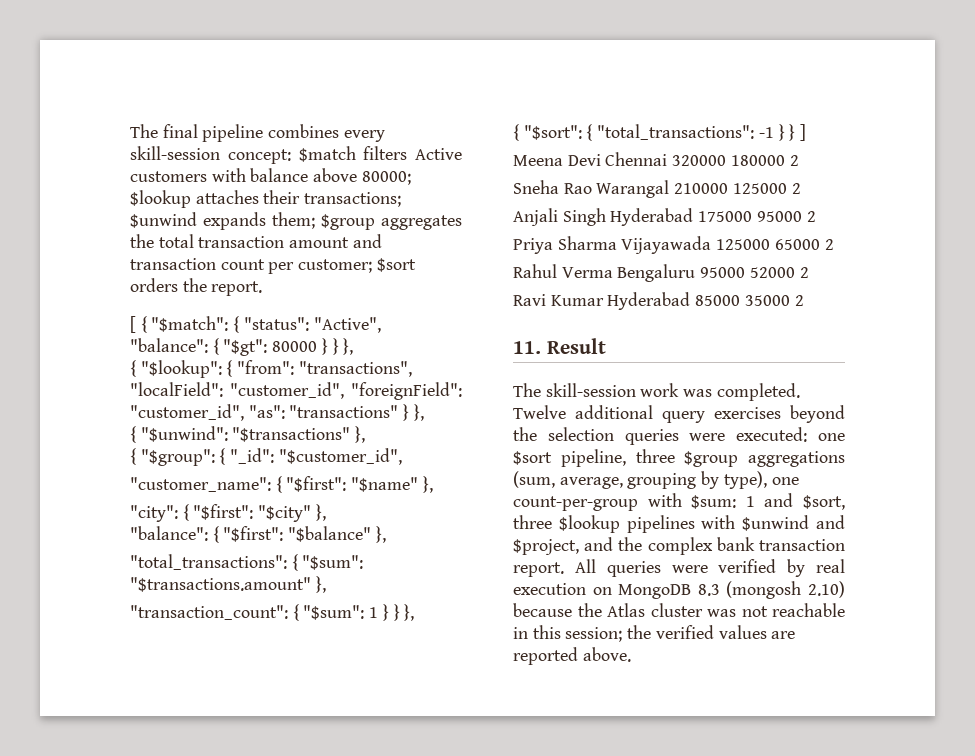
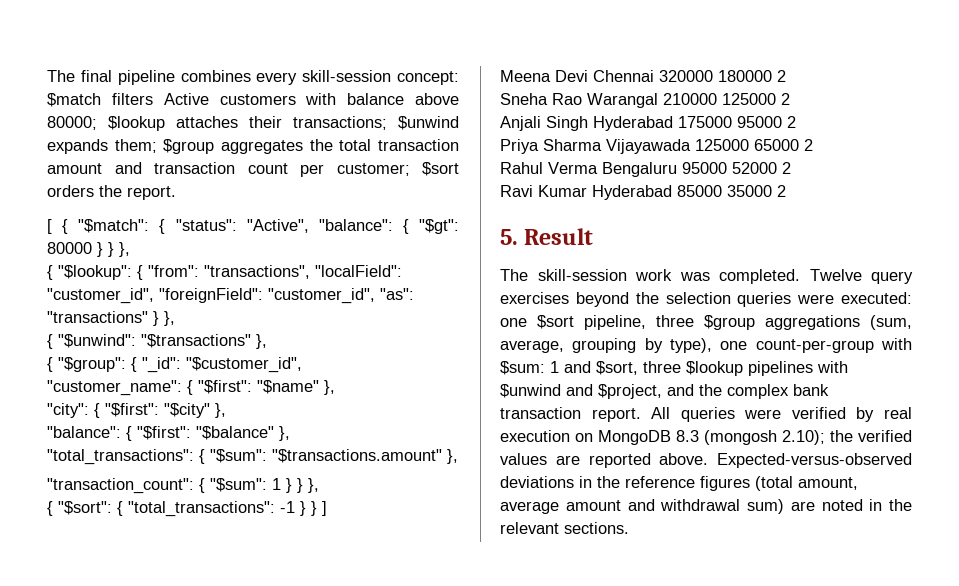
- 11. Result
+ 5. Result
- Twelve additional query exercises beyond the selection queries were executed: one $sort pipeline, three $group aggregations (sum, average, grouping by type), one count-per-group with $sum: 1 and $sort, three $lookup pipelines with $unwind and $project, and the complex bank transaction report.
+ Twelve query exercises beyond the selection queries were executed: one $sort pipeline, three $group aggregations (sum, average, grouping by type), one count-per-group with $sum: 1 and $sort, three $lookup pipelines with $unwind and $project, and the complex bank transaction report.
- All queries were verified by real execution on MongoDB 8.3 (mongosh 2.10) because the Atlas cluster was not reachable in this session; the verified values are reported above.
+ All queries were verified by real execution on MongoDB 8.3 (mongosh 2.10); the verified values are reported above.
+ Expected-versus-observed deviations in the reference figures (total amount, average amount and withdrawal sum) are noted in the relevant sections.

